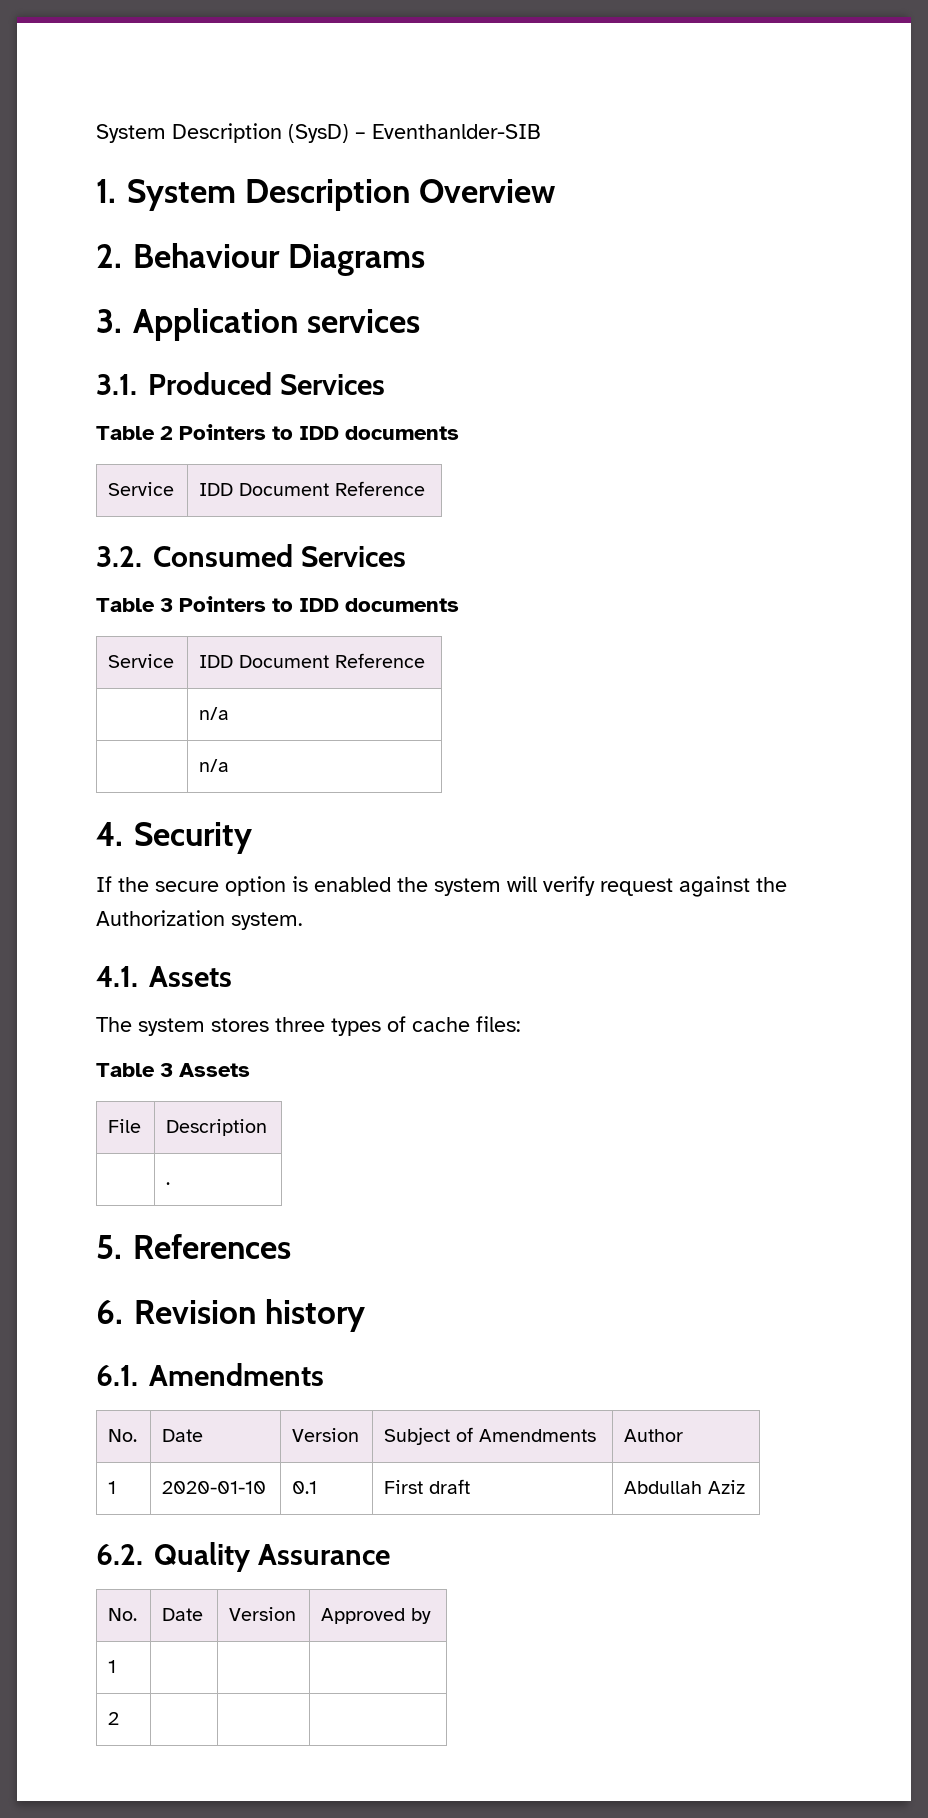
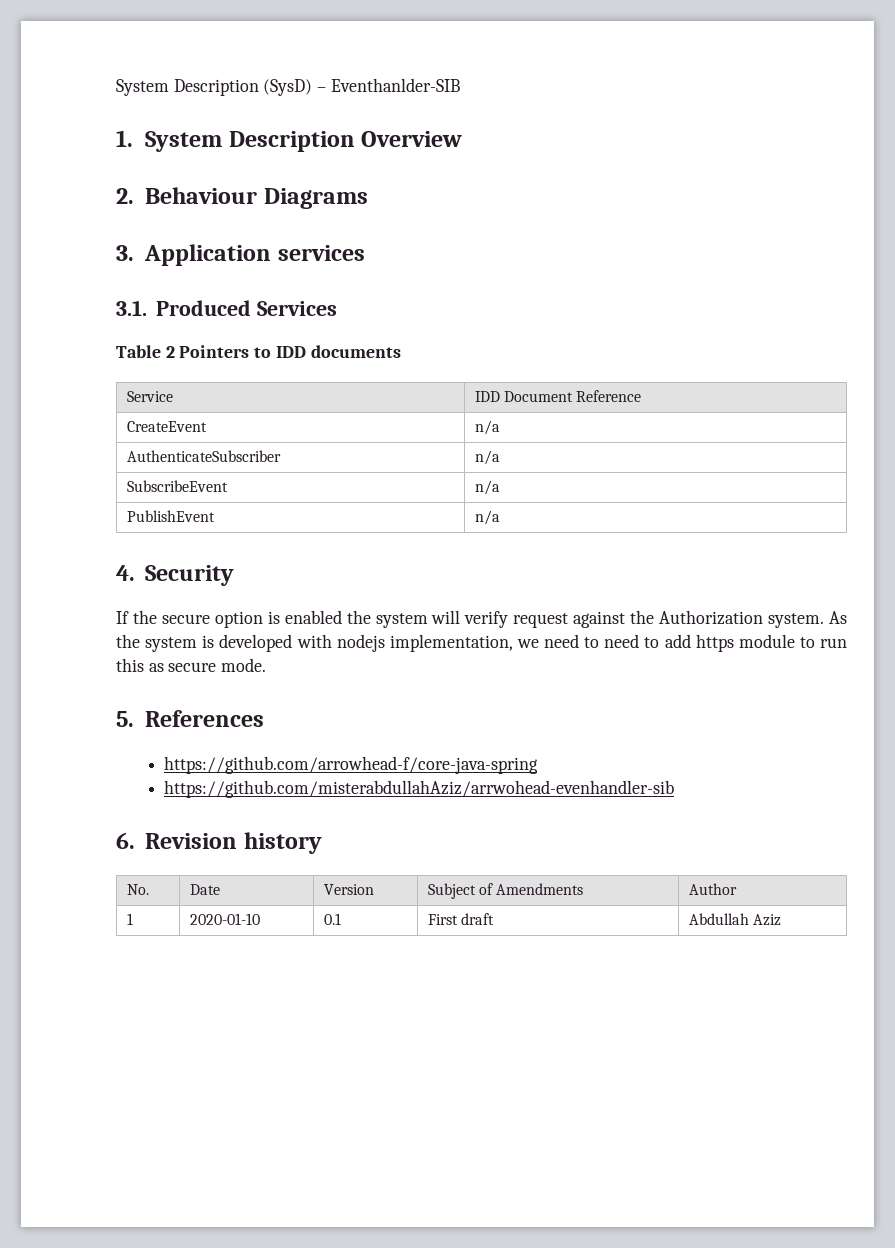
- 3.2. Consumed Services
- Table 3 Pointers to IDD documents
- Service | IDD Document Reference
- | n/a
- | n/a
+ CreateEvent | n/a
+ AuthenticateSubscriber | n/a
+ SubscribeEvent | n/a
+ PublishEvent | n/a
- If the secure option is enabled the system will verify request against the Authorization system.
- 4.1. Assets
- The system stores three types of cache files:
- Table 3 Assets
- File | Description
- | .
+ If the secure option is enabled the system will verify request against the Authorization system. As the system is developed with nodejs implementation, we need to need to add https module to run this as secure mode.
+ https://github.com/arrowhead-f/core-java-spring
+ https://github.com/misterabdullahAziz/arrwohead-evenhandler-sib
- 6.1. Amendments
- 6.2. Quality Assurance
- No. | Date | Version | Approved by
- 1 | | |
- 2 | | |

